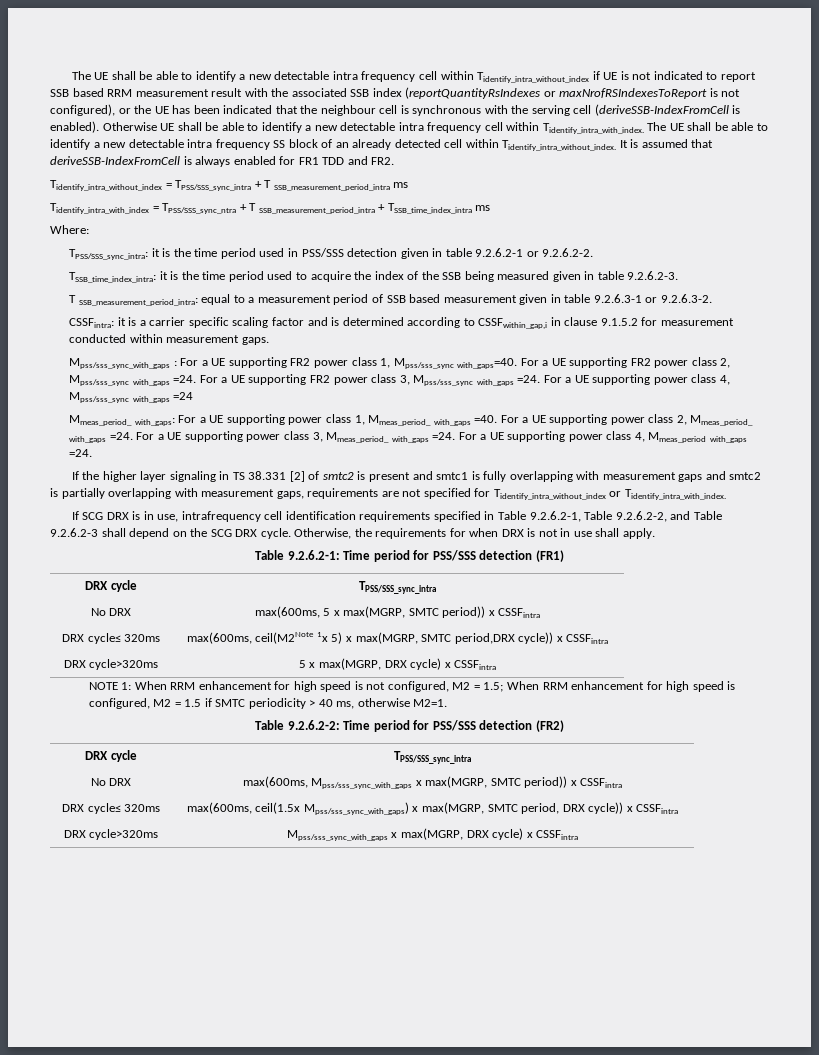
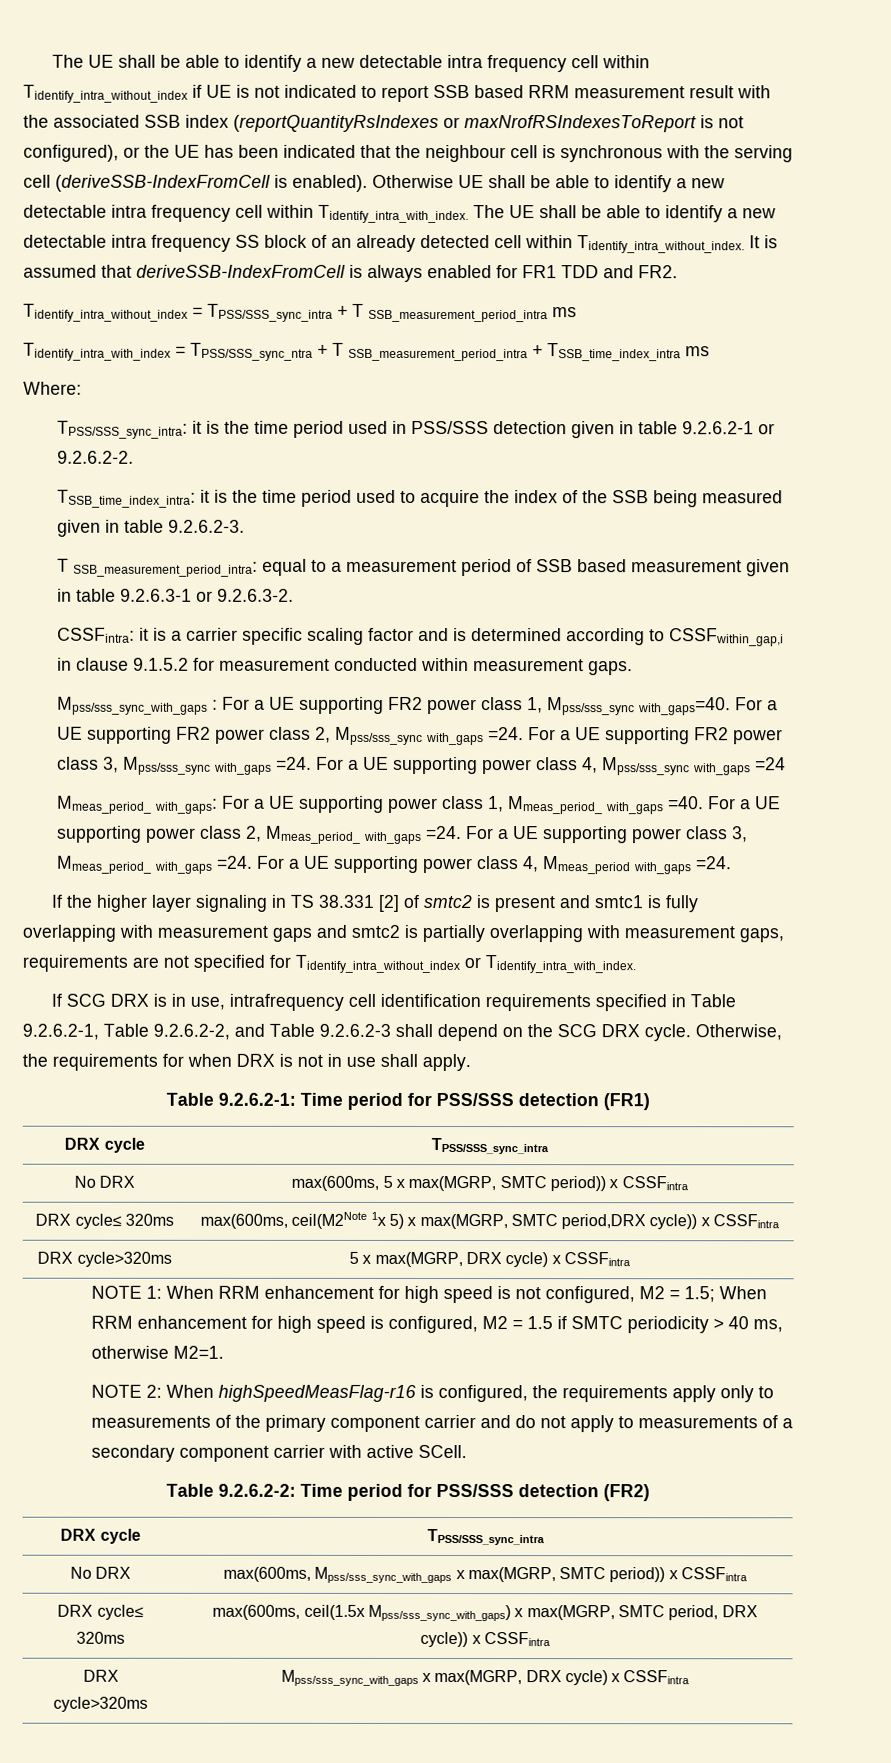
+ NOTE 2: When highSpeedMeasFlag-r16 is configured, the requirements apply only to measurements of the primary component carrier and do not apply to measurements of a secondary component carrier with active SCell.

